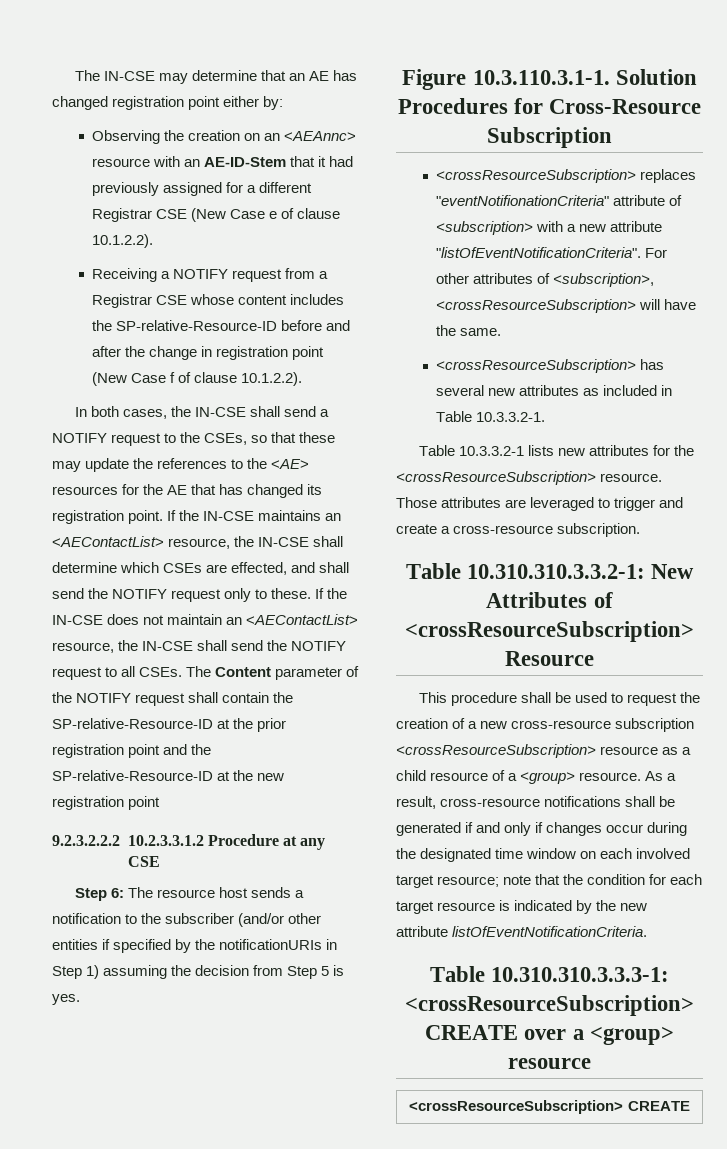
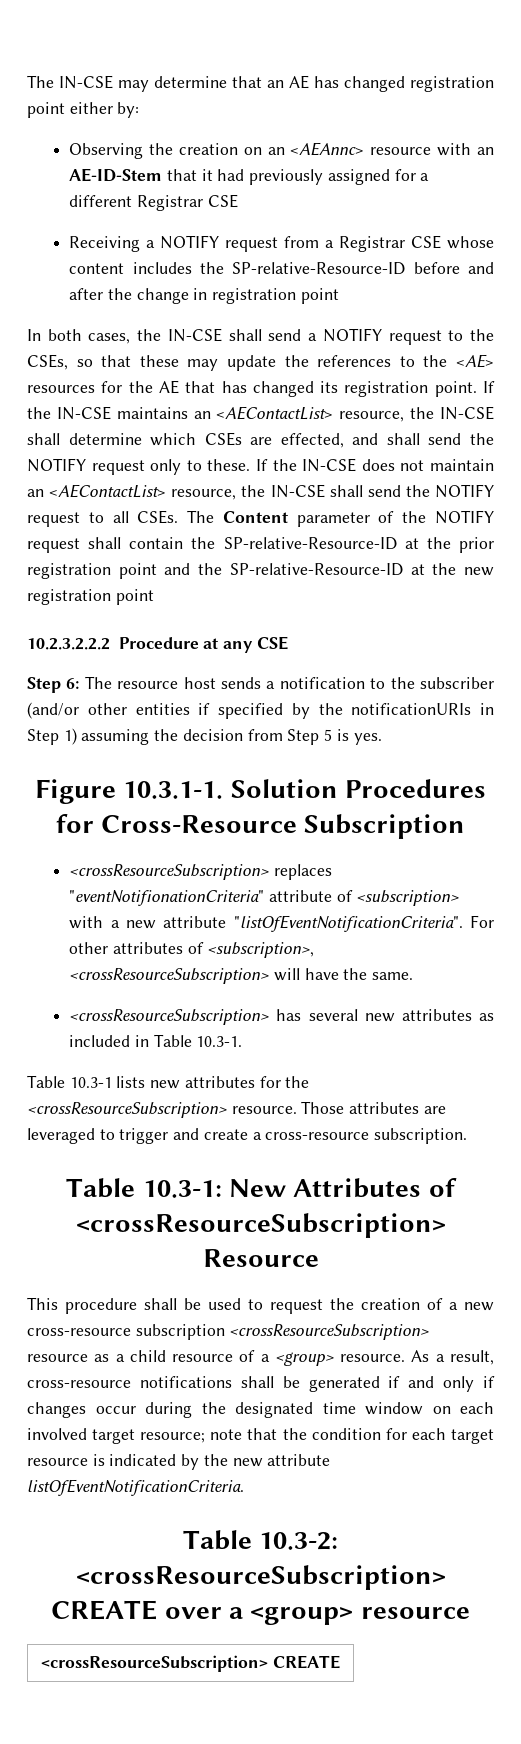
- Observing the creation on an <AEAnnc> resource with an AE-ID-Stem that it had previously assigned for a different Registrar CSE (New Case e of clause 10.1.2.2).
+ Observing the creation on an <AEAnnc> resource with an AE-ID-Stem that it had previously assigned for a different Registrar CSE
- Receiving a NOTIFY request from a Registrar CSE whose content includes the SP-relative-Resource-ID before and after the change in registration point (New Case f of clause 10.1.2.2).
+ Receiving a NOTIFY request from a Registrar CSE whose content includes the SP-relative-Resource-ID before and after the change in registration point
- 9.2.3.2.2.2 10.2.3.3.1.2 Procedure at any CSE
+ 10.2.3.2.2.2 Procedure at any CSE
- Figure 10.3.110.3.1-1. Solution Procedures for Cross-Resource Subscription
+ Figure 10.3.1-1. Solution Procedures for Cross-Resource Subscription
- <crossResourceSubscription> has several new attributes as included in Table 10.3.3.2-1.
- Table 10.3.3.2-1 lists new attributes for the <crossResourceSubscription> resource.
+ <crossResourceSubscription> has several new attributes as included in Table 10.3-1.
+ Table 10.3-1 lists new attributes for the <crossResourceSubscription> resource.
- Table 10.310.310.3.3.2-1: New Attributes of <crossResourceSubscription> Resource
+ Table 10.3-1: New Attributes of <crossResourceSubscription> Resource
- Table 10.310.310.3.3.3-1: <crossResourceSubscription> CREATE over a <group> resource
+ Table 10.3-2: <crossResourceSubscription> CREATE over a <group> resource

